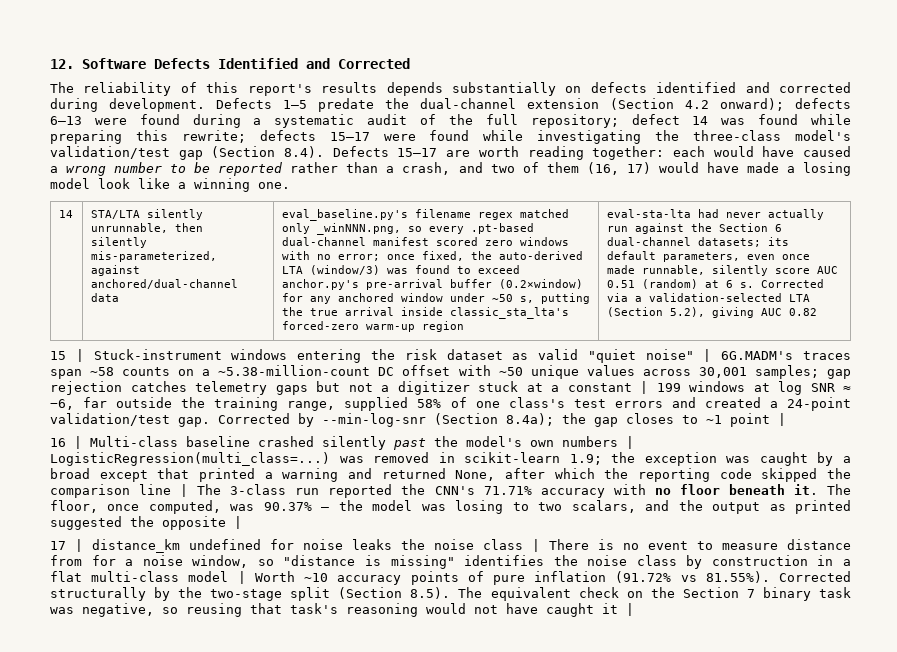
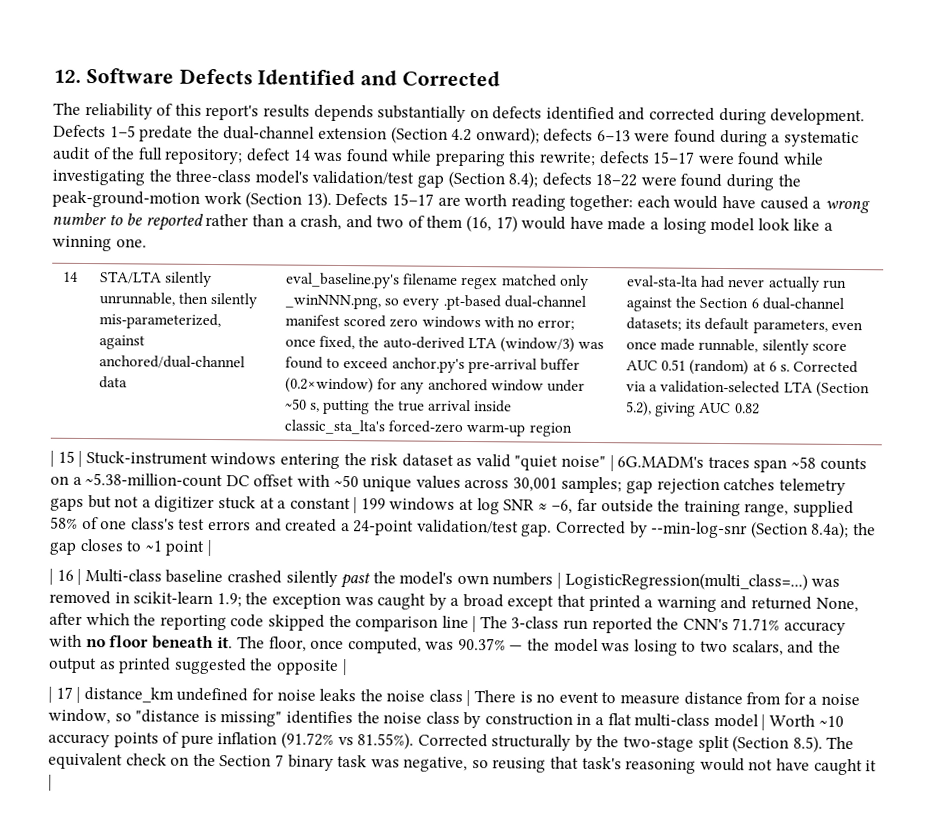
- defects 15–17 were found while investigating the three-class model's validation/test gap (Section 8.4). Defects 15–17 are worth reading together:
+ defects 15–17 were found while investigating the three-class model's validation/test gap (Section 8.4); defects 18–22 were found during the peak-ground-motion work (Section 13). Defects 15–17 are worth reading together:
- 15 | Stuck-instrument windows entering the risk dataset as valid "quiet noise" | 6G.MADM's traces span ~58 counts on a ~5.38-million-count DC offset with ~50 unique values across 30,001 samples;
+ | 15 | Stuck-instrument windows entering the risk dataset as valid "quiet noise" | 6G.MADM's traces span ~58 counts on a ~5.38-million-count DC offset with ~50 unique values across 30,001 samples;
- 16 | Multi-class baseline crashed silently past the model's own numbers | LogisticRegression(multi_class=...) was removed in scikit-learn 1.9; the exception was caught by a broad except that printed a warning and returned None, after which the reporting code skipped the comparison line | The 3-class run reported the CNN's 71.71% accuracy with no floor beneath it.
+ | 16 | Multi-class baseline crashed silently past the model's own numbers | LogisticRegression(multi_class=...) was removed in scikit-learn 1.9; the exception was caught by a broad except that printed a warning and returned None, after which the reporting code skipped the comparison line | The 3-class run reported the CNN's 71.71% accuracy with no floor beneath it.
- 17 | distance_km undefined for noise leaks the noise class | There is no event to measure distance from for a noise window, so "distance is missing" identifies the noise class by construction in a flat multi-class model | Worth ~10 accuracy points of pure inflation (91.72% vs 81.55%). Corrected structurally by the two-stage split (Section 8.5). The equivalent check on the Section 7 binary task was negative, so reusing that task's reasoning would not have caught it |
+ | 17 | distance_km undefined for noise leaks the noise class | There is no event to measure distance from for a noise window, so "distance is missing" identifies the noise class by construction in a flat multi-class model | Worth ~10 accuracy points of pure inflation (91.72% vs 81.55%). Corrected structurally by the two-stage split (Section 8.5). The equivalent check on the Section 7 binary task was negative, so reusing that task's reasoning would not have caught it |

